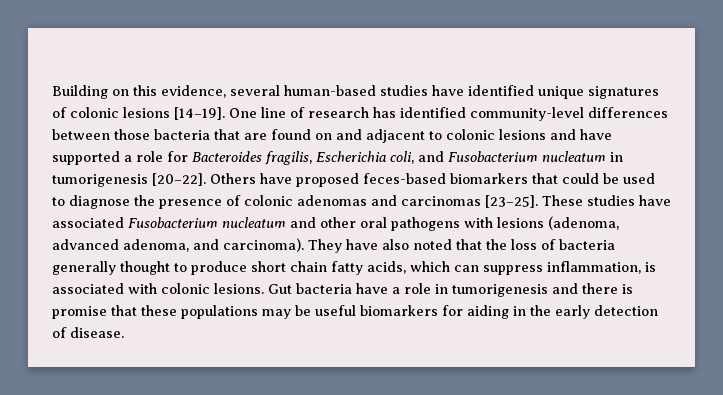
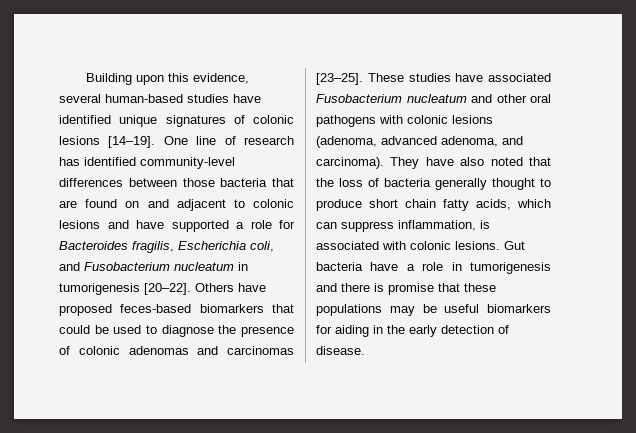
- Building on this evidence, several human-based studies have identified unique signatures of colonic lesions [14–19].
+ Building upon this evidence, several human-based studies have identified unique signatures of colonic lesions [14–19].
- These studies have associated Fusobacterium nucleatum and other oral pathogens with lesions (adenoma, advanced adenoma, and carcinoma).
+ These studies have associated Fusobacterium nucleatum and other oral pathogens with colonic lesions (adenoma, advanced adenoma, and carcinoma).

